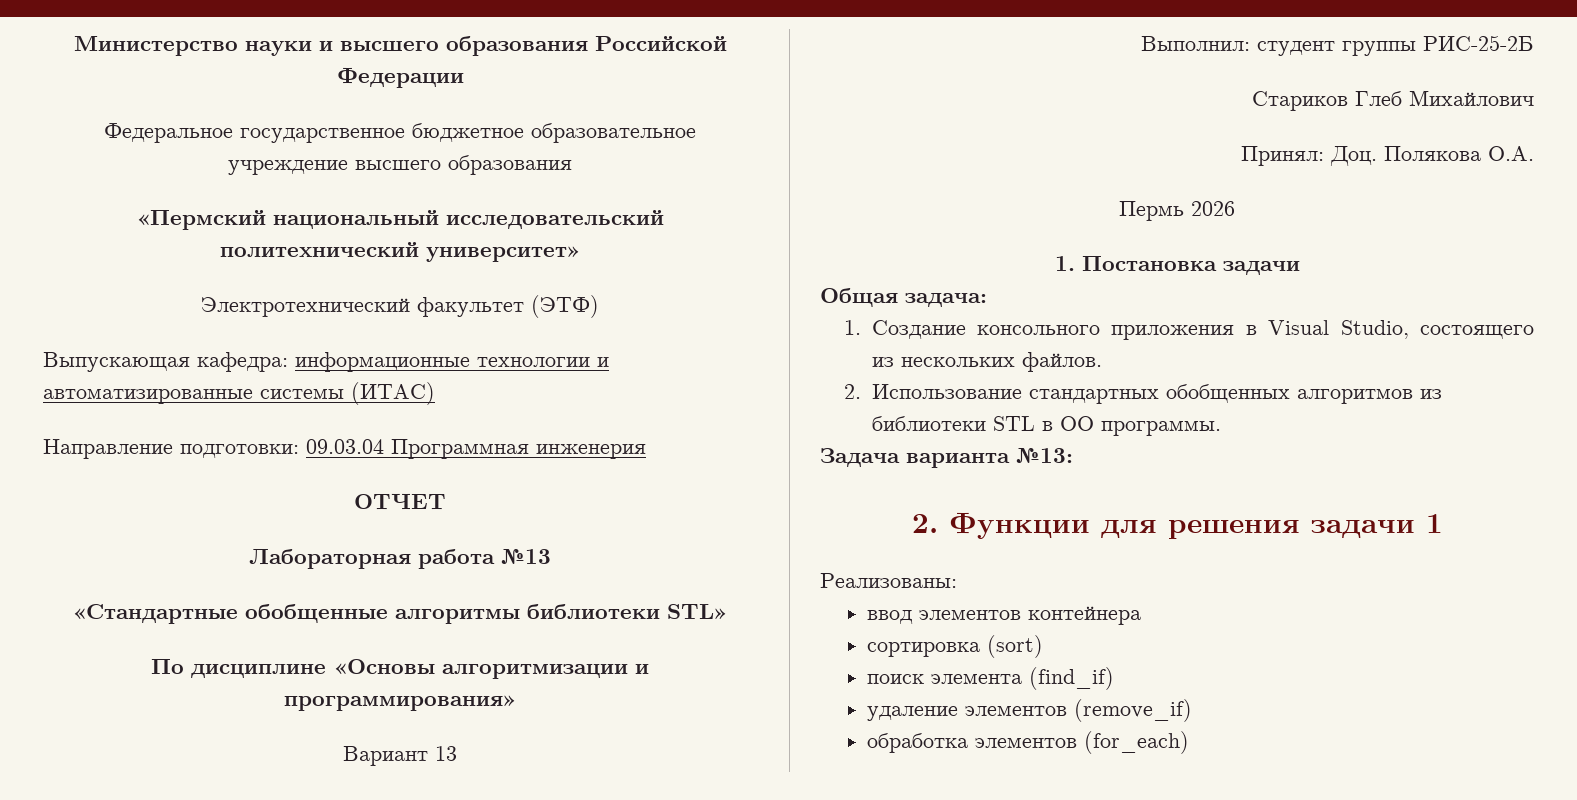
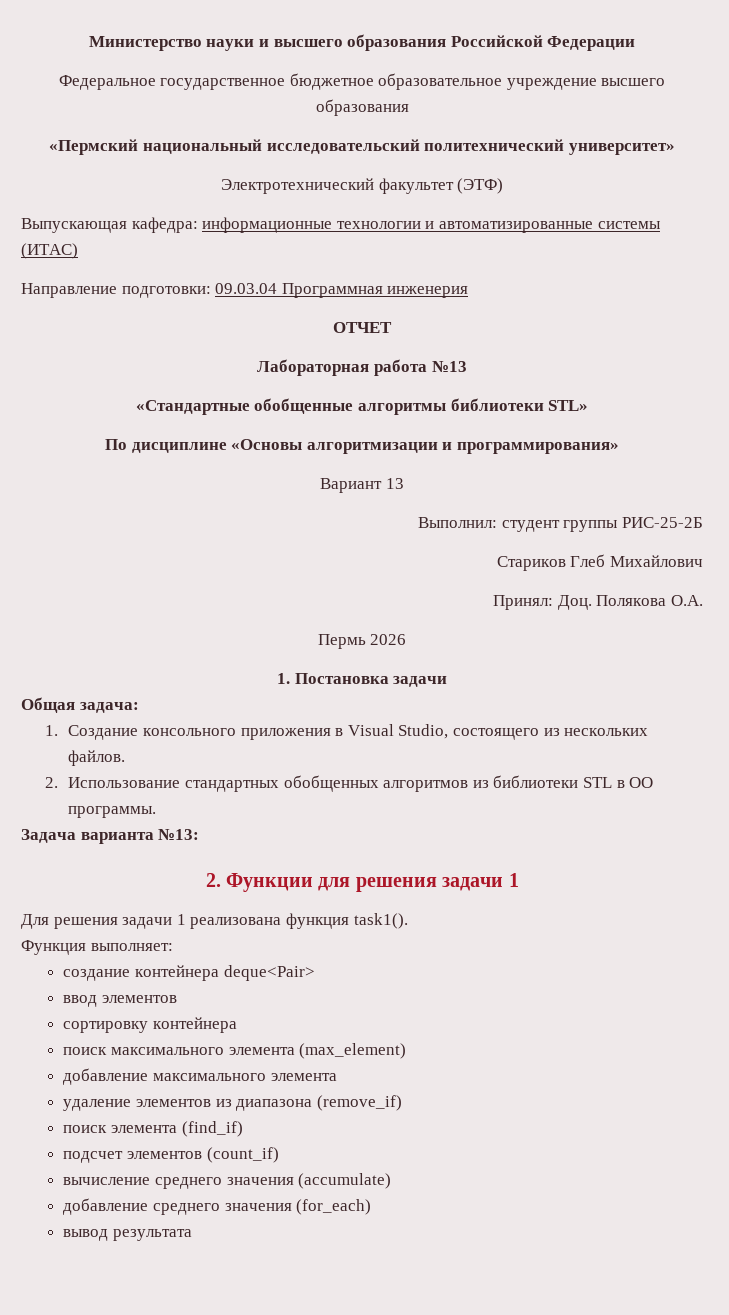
- Реализованы:
+ Для решения задачи 1 реализована функция task1().
+ Функция выполняет:
+ создание контейнера deque<Pair>
- ввод элементов контейнера
+ ввод элементов
+ сортировку контейнера
- сортировка (sort)
+ поиск максимального элемента (max_element)
+ добавление максимального элемента
+ удаление элементов из диапазона (remove_if)
  поиск элемента (find_if)
- удаление элементов (remove_if)
- обработка элементов (for_each)
+ подсчет элементов (count_if)
+ вычисление среднего значения (accumulate)
+ добавление среднего значения (for_each)
+ вывод результата

